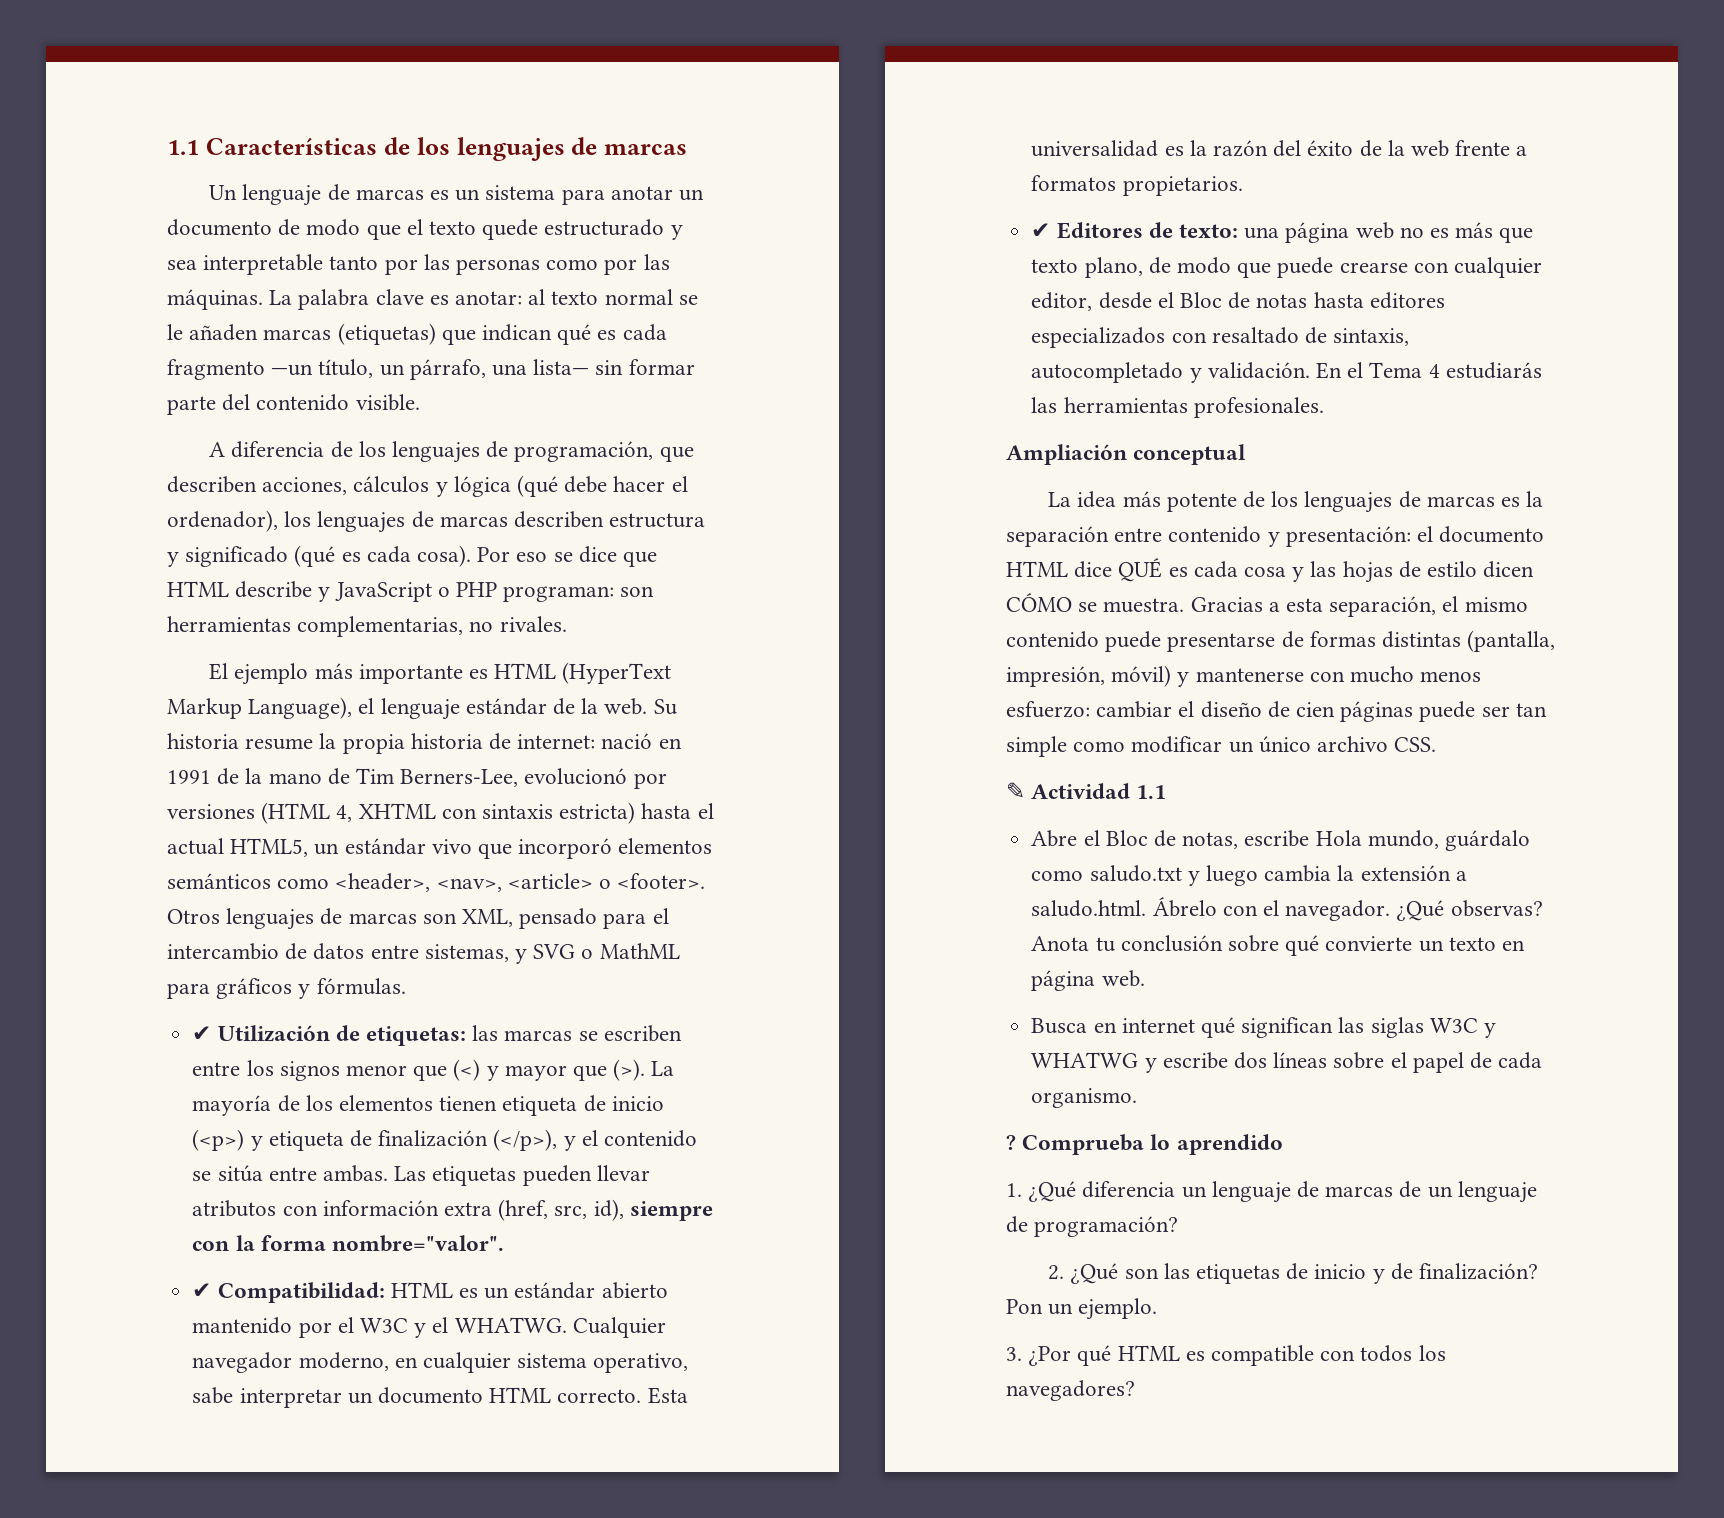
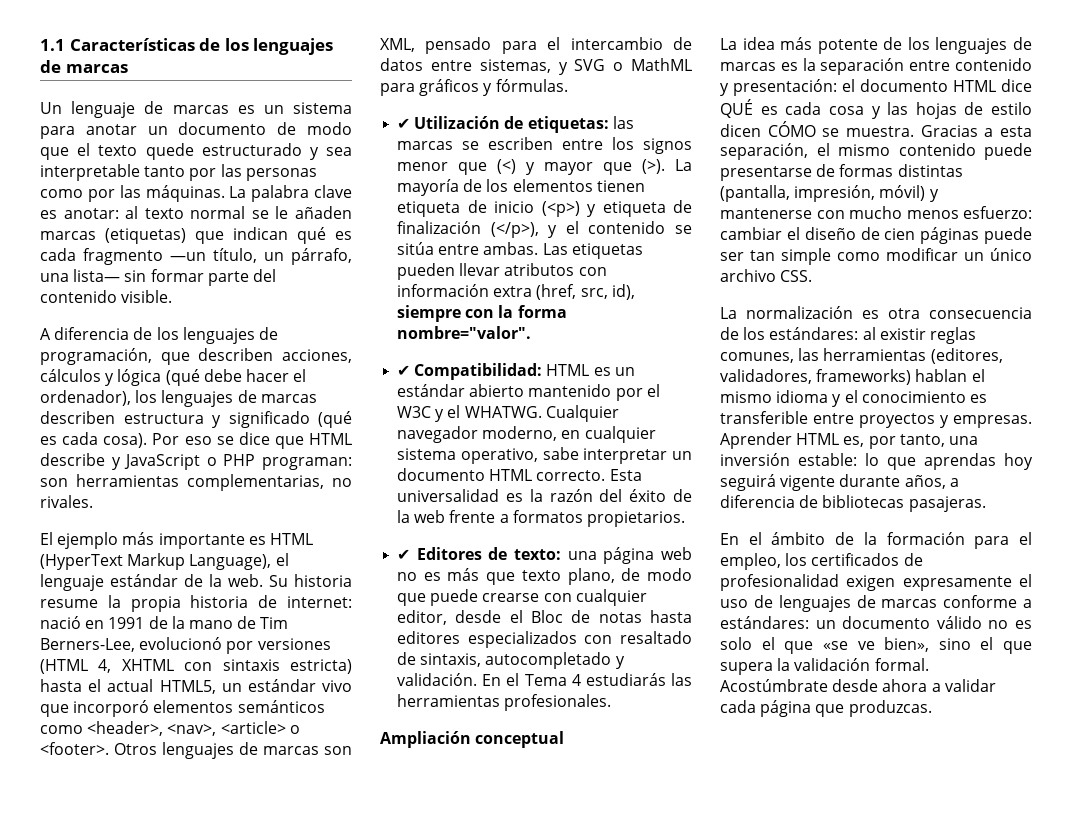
- ✎ Actividad 1.1
- Abre el Bloc de notas, escribe Hola mundo, guárdalo como saludo.txt y luego cambia la extensión a saludo.html. Ábrelo con el navegador. ¿Qué observas? Anota tu conclusión sobre qué convierte un texto en página web.
- Busca en internet qué significan las siglas W3C y WHATWG y escribe dos líneas sobre el papel de cada organismo.
- ? Comprueba lo aprendido
- 1. ¿Qué diferencia un lenguaje de marcas de un lenguaje de programación?
- 2. ¿Qué son las etiquetas de inicio y de finalización? Pon un ejemplo.
- 3. ¿Por qué HTML es compatible con todos los navegadores?
+ La normalización es otra consecuencia de los estándares: al existir reglas comunes, las herramientas (editores, validadores, frameworks) hablan el mismo idioma y el conocimiento es transferible entre proyectos y empresas. Aprender HTML es, por tanto, una inversión estable: lo que aprendas hoy seguirá vigente durante años, a diferencia de bibliotecas pasajeras.
+ En el ámbito de la formación para el empleo, los certificados de profesionalidad exigen expresamente el uso de lenguajes de marcas conforme a estándares: un documento válido no es solo el que «se ve bien», sino el que supera la validación formal. Acostúmbrate desde ahora a validar cada página que produzcas.

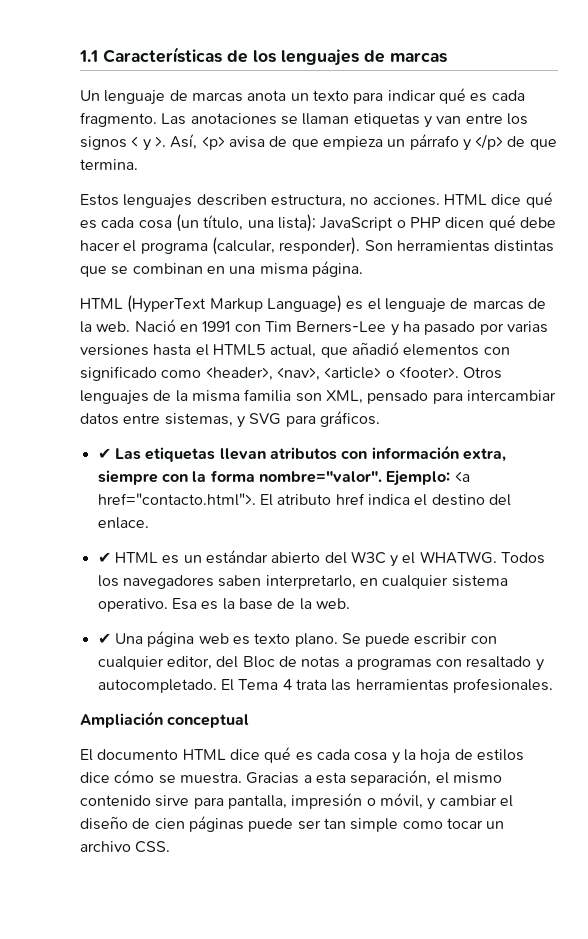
- Un lenguaje de marcas es un sistema para anotar un documento de modo que el texto quede estructurado y sea interpretable tanto por las personas como por las máquinas. La palabra clave es anotar: al texto normal se le añaden marcas (etiquetas) que indican qué es cada fragmento —un título, un párrafo, una lista— sin formar parte del contenido visible.
- A diferencia de los lenguajes de programación, que describen acciones, cálculos y lógica (qué debe hacer el ordenador), los lenguajes de marcas describen estructura y significado (qué es cada cosa). Por eso se dice que HTML describe y JavaScript o PHP programan: son herramientas complementarias, no rivales.
- El ejemplo más importante es HTML (HyperText Markup Language), el lenguaje estándar de la web. Su historia resume la propia historia de internet: nació en 1991 de la mano de Tim Berners-Lee, evolucionó por versiones (HTML 4, XHTML con sintaxis estricta) hasta el actual HTML5, un estándar vivo que incorporó elementos semánticos como <header>, <nav>, <article> o <footer>.
+ Un lenguaje de marcas anota un texto para indicar qué es cada fragmento. Las anotaciones se llaman etiquetas y van entre los signos < y >. Así, <p> avisa de que empieza un párrafo y </p> de que termina.
+ Estos lenguajes describen estructura, no acciones. HTML dice qué es cada cosa (un título, una lista); JavaScript o PHP dicen qué debe hacer el programa (calcular, responder). Son herramientas distintas que se combinan en una misma página.
+ HTML (HyperText Markup Language) es el lenguaje de marcas de la web. Nació en 1991 con Tim Berners-Lee y ha pasado por varias versiones hasta el HTML5 actual, que añadió elementos con significado como <header>, <nav>, <article> o <footer>.
- Otros lenguajes de marcas son XML, pensado para el intercambio de datos entre sistemas, y SVG o MathML para gráficos y fórmulas.
- ✔ Utilización de etiquetas: las marcas se escriben entre los signos menor que (<) y mayor que (>). La mayoría de los elementos tienen etiqueta de inicio (<p>) y etiqueta de finalización (</p>), y el contenido se sitúa entre ambas. Las etiquetas pueden llevar atributos con información extra (href, src, id), siempre con la forma nombre="valor".
- ✔ Compatibilidad: HTML es un estándar abierto mantenido por el W3C y el WHATWG.
+ Otros lenguajes de la misma familia son XML, pensado para intercambiar datos entre sistemas, y SVG para gráficos.
+ ✔ Las etiquetas llevan atributos con información extra, siempre con la forma nombre="valor". Ejemplo: <a href="contacto.html">. El atributo href indica el destino del enlace.
+ ✔ HTML es un estándar abierto del W3C y el WHATWG.
- Cualquier navegador moderno, en cualquier sistema operativo, sabe interpretar un documento HTML correcto. Esta universalidad es la razón del éxito de la web frente a formatos propietarios.
- ✔ Editores de texto: una página web no es más que texto plano, de modo que puede crearse con cualquier editor, desde el Bloc de notas hasta editores especializados con resaltado de sintaxis, autocompletado y validación. En el Tema 4 estudiarás las herramientas profesionales.
+ Todos los navegadores saben interpretarlo, en cualquier sistema operativo. Esa es la base de la web.
+ ✔ Una página web es texto plano. Se puede escribir con cualquier editor, del Bloc de notas a programas con resaltado y autocompletado. El Tema 4 trata las herramientas profesionales.
- La idea más potente de los lenguajes de marcas es la separación entre contenido y presentación: el documento HTML dice QUÉ es cada cosa y las hojas de estilo dicen CÓMO se muestra.
+ El documento HTML dice qué es cada cosa y la hoja de estilos dice cómo se muestra.
- Gracias a esta separación, el mismo contenido puede presentarse de formas distintas (pantalla, impresión, móvil) y mantenerse con mucho menos esfuerzo: cambiar el diseño de cien páginas puede ser tan simple como modificar un único archivo CSS.
+ Gracias a esta separación, el mismo contenido sirve para pantalla, impresión o móvil, y cambiar el diseño de cien páginas puede ser tan simple como tocar un archivo CSS.
- La normalización es otra consecuencia de los estándares: al existir reglas comunes, las herramientas (editores, validadores, frameworks) hablan el mismo idioma y el conocimiento es transferible entre proyectos y empresas. Aprender HTML es, por tanto, una inversión estable: lo que aprendas hoy seguirá vigente durante años, a diferencia de bibliotecas pasajeras.
- En el ámbito de la formación para el empleo, los certificados de profesionalidad exigen expresamente el uso de lenguajes de marcas conforme a estándares: un documento válido no es solo el que «se ve bien», sino el que supera la validación formal. Acostúmbrate desde ahora a validar cada página que produzcas.

